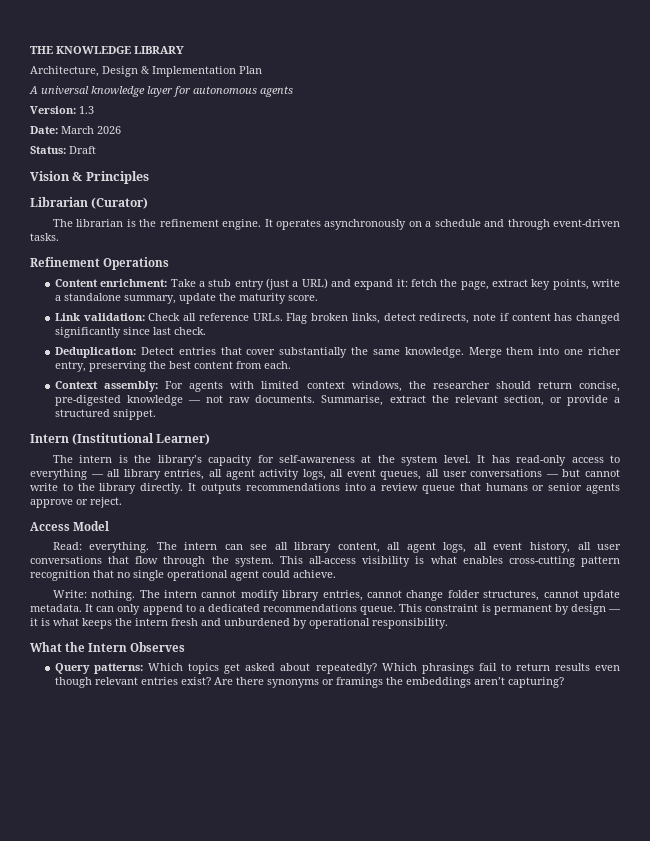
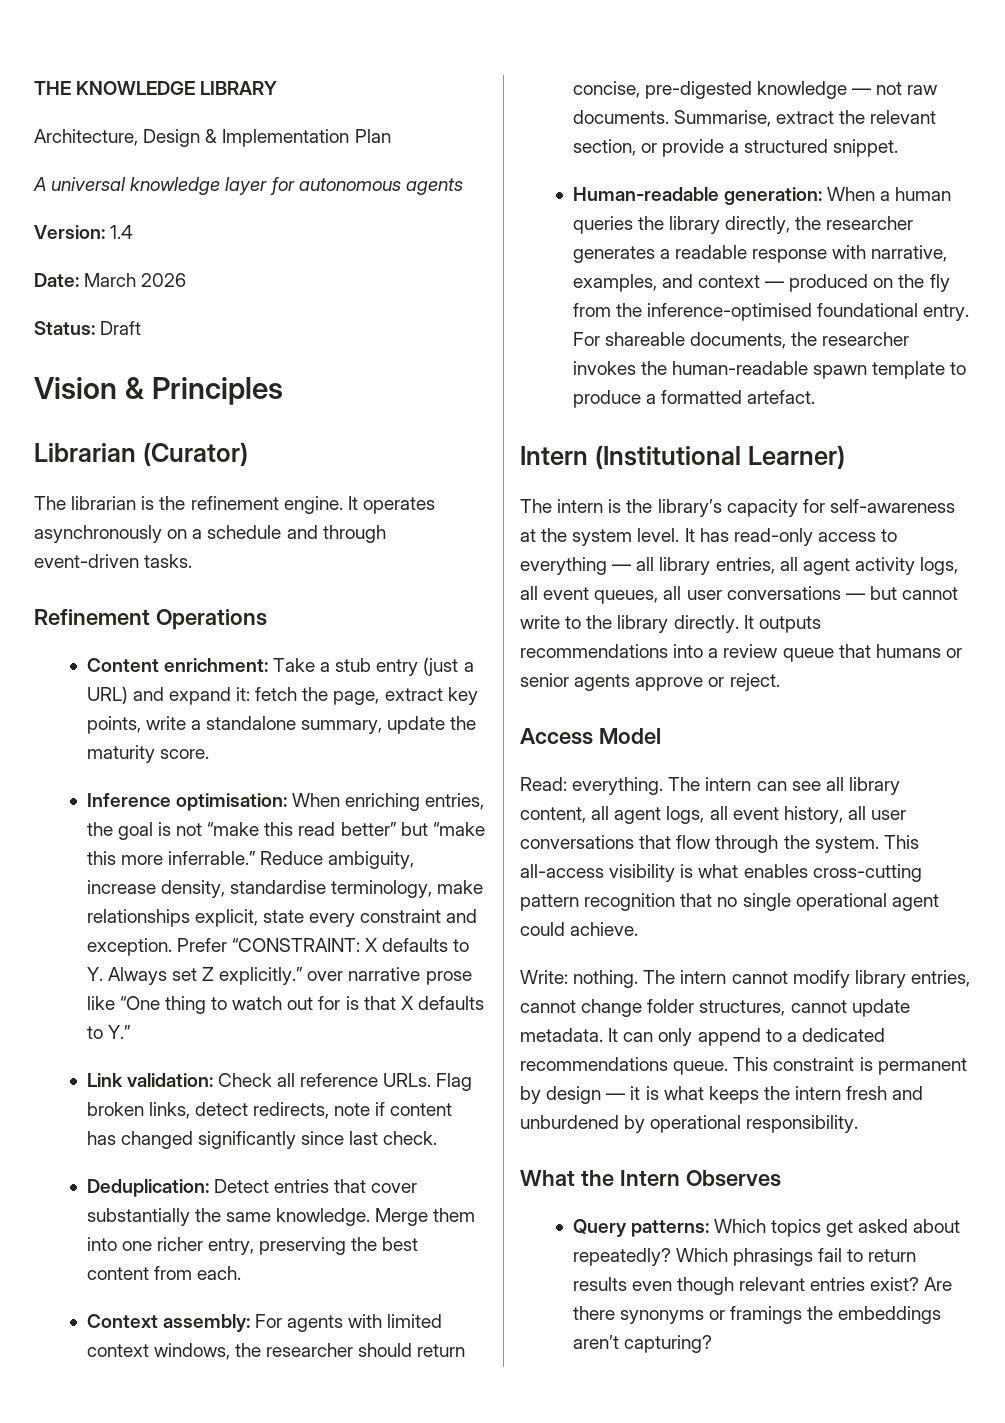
- Version: 1.3
+ Version: 1.4
+ Inference optimisation: When enriching entries, the goal is not “make this read better” but “make this more inferrable.” Reduce ambiguity, increase density, standardise terminology, make relationships explicit, state every constraint and exception. Prefer “CONSTRAINT: X defaults to Y. Always set Z explicitly.” over narrative prose like “One thing to watch out for is that X defaults to Y.”
+ Human-readable generation: When a human queries the library directly, the researcher generates a readable response with narrative, examples, and context — produced on the fly from the inference-optimised foundational entry. For shareable documents, the researcher invokes the human-readable spawn template to produce a formatted artefact.

